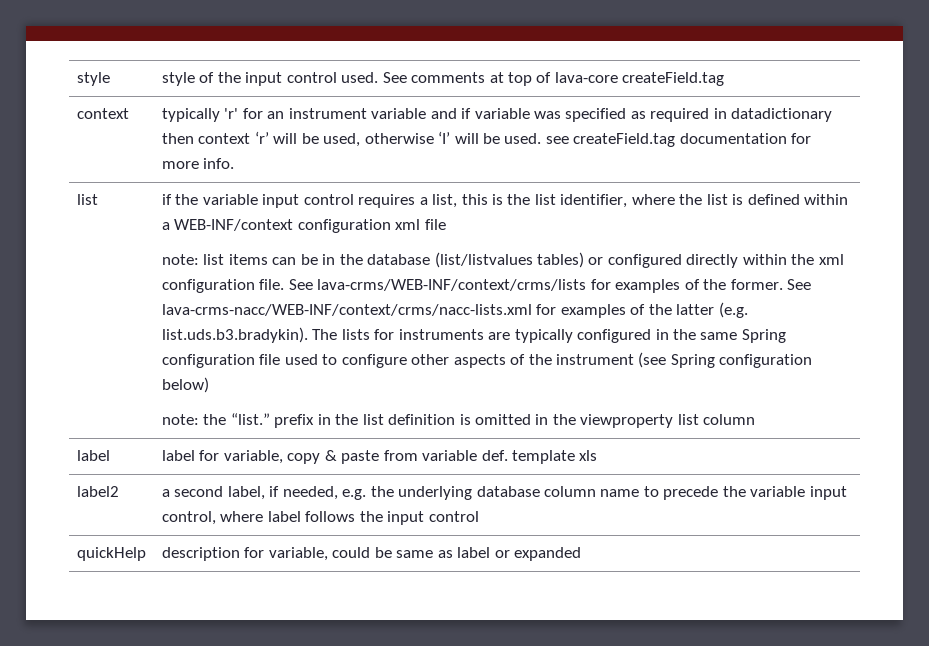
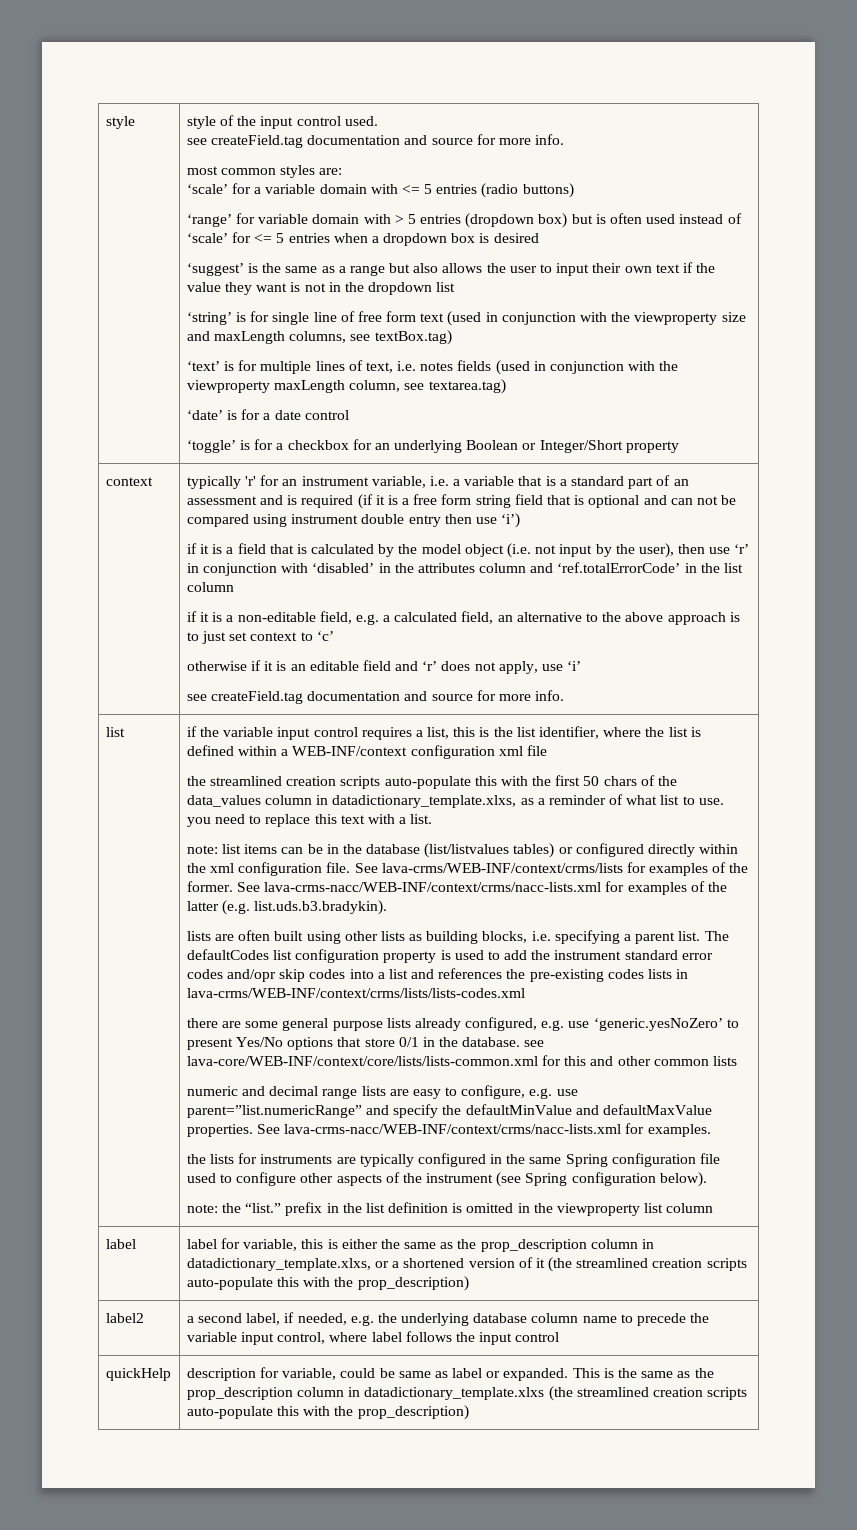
- style of the input control used. See comments at top of lava-core createField.tag
+ style of the input control used.
+ see createField.tag documentation and source for more info.
+ most common styles are:
+ ‘scale’ for a variable domain with <= 5 entries (radio buttons)
+ ‘range’ for variable domain with > 5 entries (dropdown box) but is often used instead of ‘scale’ for <= 5 entries when a dropdown box is desired
+ ‘suggest’ is the same as a range but also allows the user to input their own text if the value they want is not in the dropdown list
+ ‘string’ is for single line of free form text (used in conjunction with the viewproperty size and maxLength columns, see textBox.tag)
+ ‘text’ is for multiple lines of text, i.e. notes fields (used in conjunction with the viewproperty maxLength column, see textarea.tag)
+ ‘date’ is for a date control
+ ‘toggle’ is for a checkbox for an underlying Boolean or Integer/Short property
- typically 'r' for an instrument variable and if variable was specified as required in datadictionary then context ‘r’ will be used, otherwise ‘I’ will be used. see createField.tag documentation for more info.
+ typically 'r' for an instrument variable, i.e. a variable that is a standard part of an assessment and is required (if it is a free form string field that is optional and can not be compared using instrument double entry then use ‘i’)
+ if it is a field that is calculated by the model object (i.e. not input by the user), then use ‘r’ in conjunction with ‘disabled’ in the attributes column and ‘ref.totalErrorCode’ in the list column
+ if it is a non-editable field, e.g. a calculated field, an alternative to the above approach is to just set context to ‘c’
+ otherwise if it is an editable field and ‘r’ does not apply, use ‘i’
+ see createField.tag documentation and source for more info.
+ the streamlined creation scripts auto-populate this with the first 50 chars of the data_values column in datadictionary_template.xlxs, as a reminder of what list to use. you need to replace this text with a list.
- See lava-crms-nacc/WEB-INF/context/crms/nacc-lists.xml for examples of the latter (e.g. list.uds.b3.bradykin). The lists for instruments are typically configured in the same Spring configuration file used to configure other aspects of the instrument (see Spring configuration below)
+ See lava-crms-nacc/WEB-INF/context/crms/nacc-lists.xml for examples of the latter (e.g. list.uds.b3.bradykin).
+ lists are often built using other lists as building blocks, i.e. specifying a parent list. The defaultCodes list configuration property is used to add the instrument standard error codes and/opr skip codes into a list and references the pre-existing codes lists in lava-crms/WEB-INF/context/crms/lists/lists-codes.xml
+ there are some general purpose lists already configured, e.g. use ‘generic.yesNoZero’ to present Yes/No options that store 0/1 in the database. see lava-core/WEB-INF/context/core/lists/lists-common.xml for this and other common lists
+ numeric and decimal range lists are easy to configure, e.g. use parent=”list.numericRange” and specify the defaultMinValue and defaultMaxValue properties. See lava-crms-nacc/WEB-INF/context/crms/nacc-lists.xml for examples.
+ the lists for instruments are typically configured in the same Spring configuration file used to configure other aspects of the instrument (see Spring configuration below).
- label | label for variable, copy & paste from variable def. template xls
+ label | label for variable, this is either the same as the prop_description column in datadictionary_template.xlxs, or a shortened version of it (the streamlined creation scripts auto-populate this with the prop_description)
- quickHelp | description for variable, could be same as label or expanded
+ quickHelp | description for variable, could be same as label or expanded. This is the same as the prop_description column in datadictionary_template.xlxs (the streamlined creation scripts auto-populate this with the prop_description)

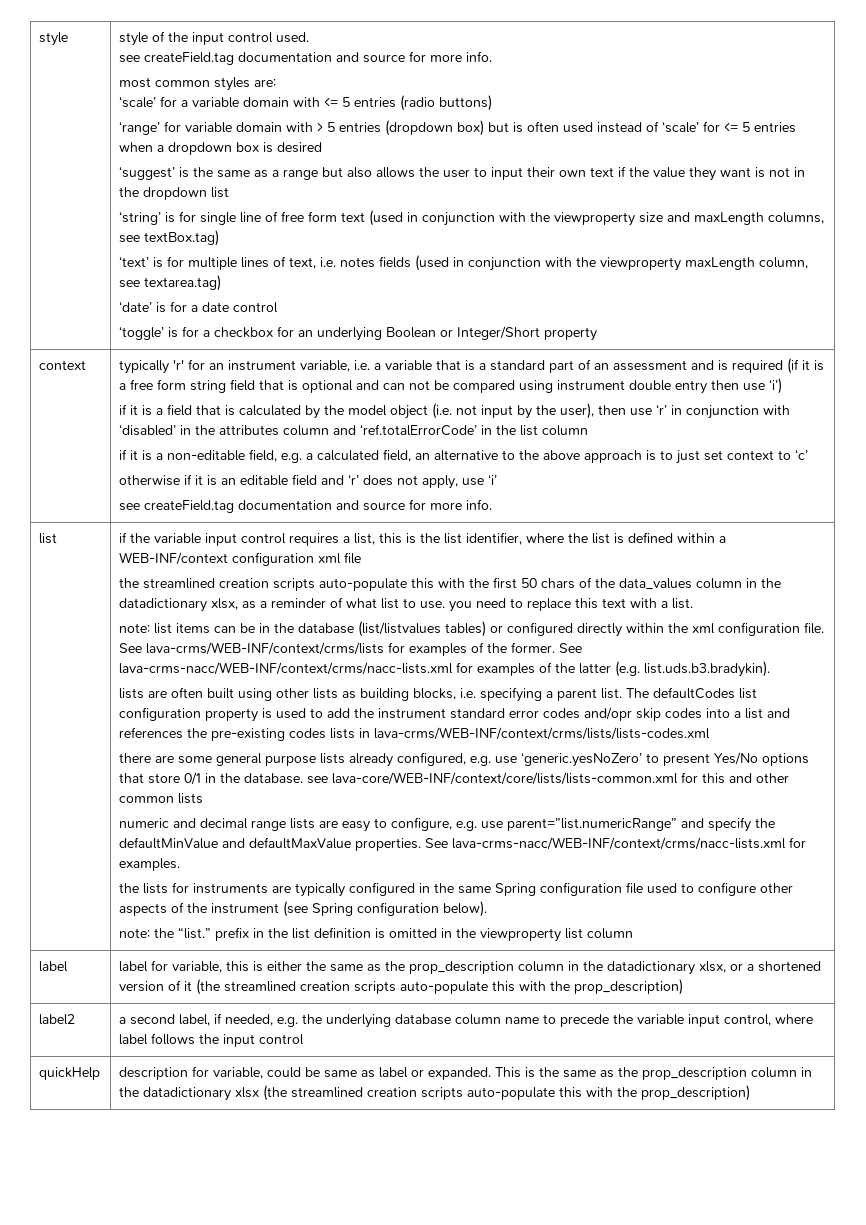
- the streamlined creation scripts auto-populate this with the first 50 chars of the data_values column in datadictionary_template.xlxs, as a reminder of what list to use. you need to replace this text with a list.
+ the streamlined creation scripts auto-populate this with the first 50 chars of the data_values column in the datadictionary xlsx, as a reminder of what list to use. you need to replace this text with a list.
- label | label for variable, this is either the same as the prop_description column in datadictionary_template.xlxs, or a shortened version of it (the streamlined creation scripts auto-populate this with the prop_description)
+ label | label for variable, this is either the same as the prop_description column in the datadictionary xlsx, or a shortened version of it (the streamlined creation scripts auto-populate this with the prop_description)
- quickHelp | description for variable, could be same as label or expanded. This is the same as the prop_description column in datadictionary_template.xlxs (the streamlined creation scripts auto-populate this with the prop_description)
+ quickHelp | description for variable, could be same as label or expanded. This is the same as the prop_description column in the datadictionary xlsx (the streamlined creation scripts auto-populate this with the prop_description)

